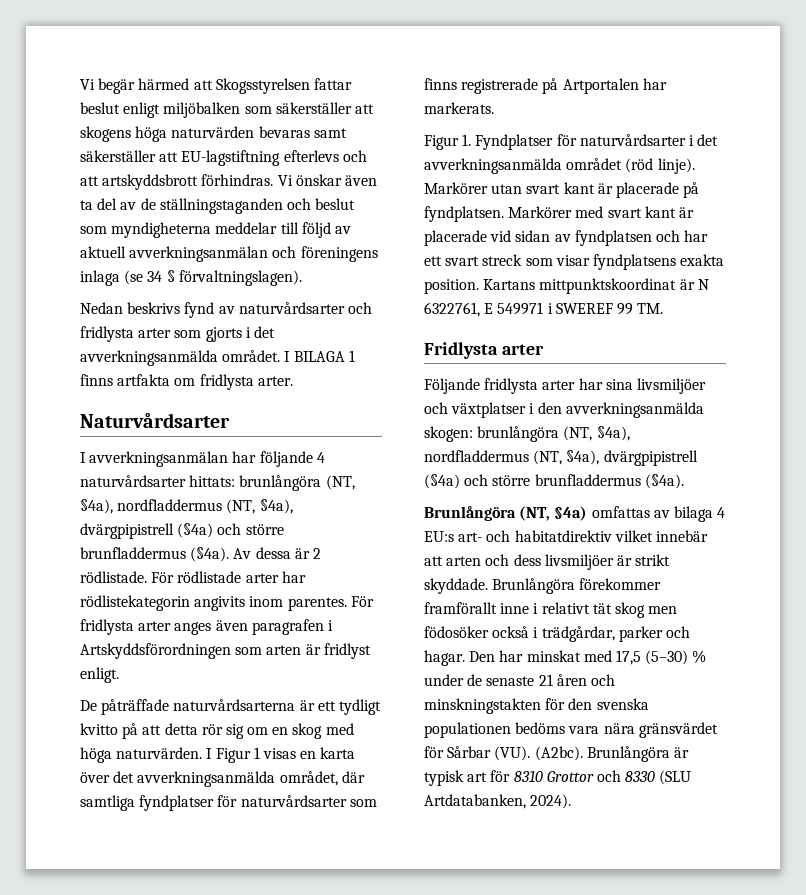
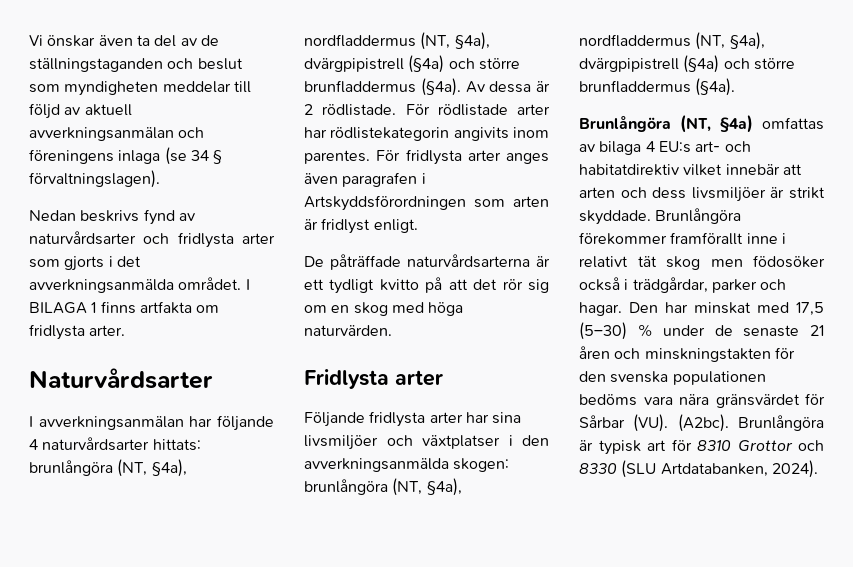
- Vi begär härmed att Skogsstyrelsen fattar beslut enligt miljöbalken som säkerställer att skogens höga naturvärden bevaras samt säkerställer att EU-lagstiftning efterlevs och att artskyddsbrott förhindras. Vi önskar även ta del av de ställningstaganden och beslut som myndigheterna meddelar till följd av aktuell avverkningsanmälan och föreningens inlaga (se 34 § förvaltningslagen).
+ Vi önskar även ta del av de ställningstaganden och beslut som myndigheten meddelar till följd av aktuell avverkningsanmälan och föreningens inlaga (se 34 § förvaltningslagen).
- De påträffade naturvårdsarterna är ett tydligt kvitto på att detta rör sig om en skog med höga naturvärden. I Figur 1 visas en karta över det avverkningsanmälda området, där samtliga fyndplatser för naturvårdsarter som finns registrerade på Artportalen har markerats.
- Figur 1. Fyndplatser för naturvårdsarter i det avverkningsanmälda området (röd linje). Markörer utan svart kant är placerade på fyndplatsen. Markörer med svart kant är placerade vid sidan av fyndplatsen och har ett svart streck som visar fyndplatsens exakta position. Kartans mittpunktskoordinat är N 6322761, E 549971 i SWEREF 99 TM.
+ De påträffade naturvårdsarterna är ett tydligt kvitto på att det rör sig om en skog med höga naturvärden.

